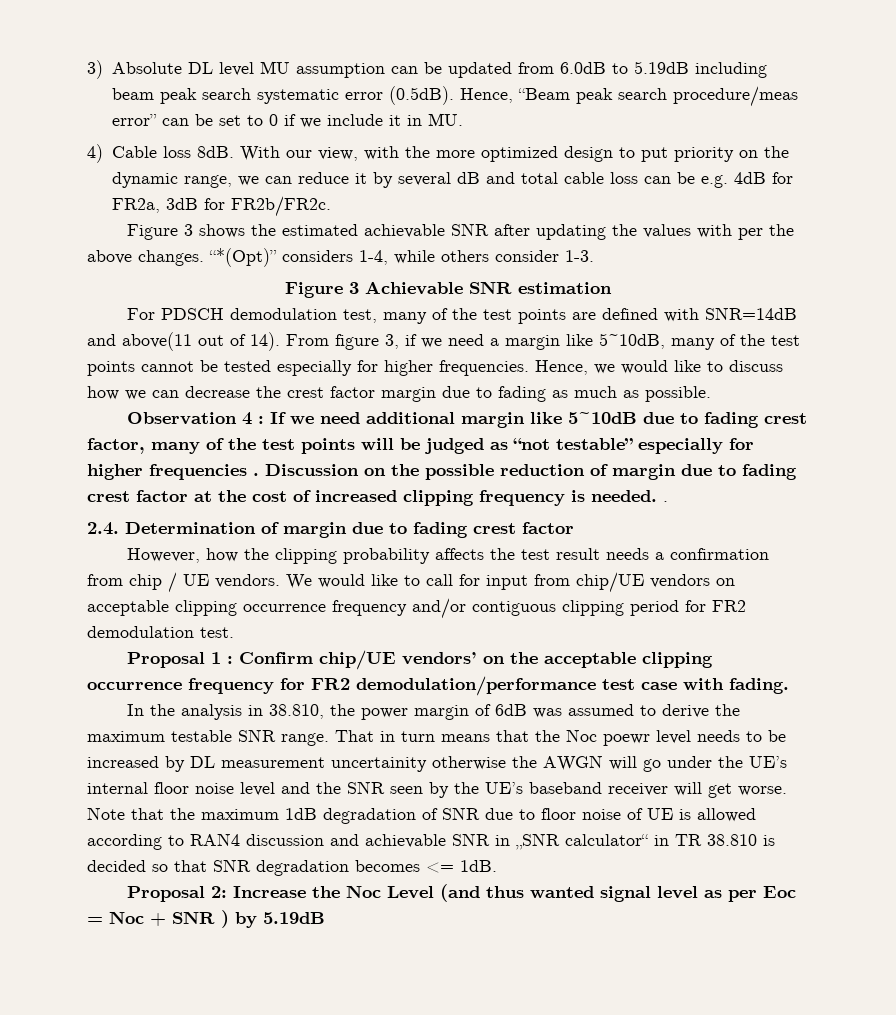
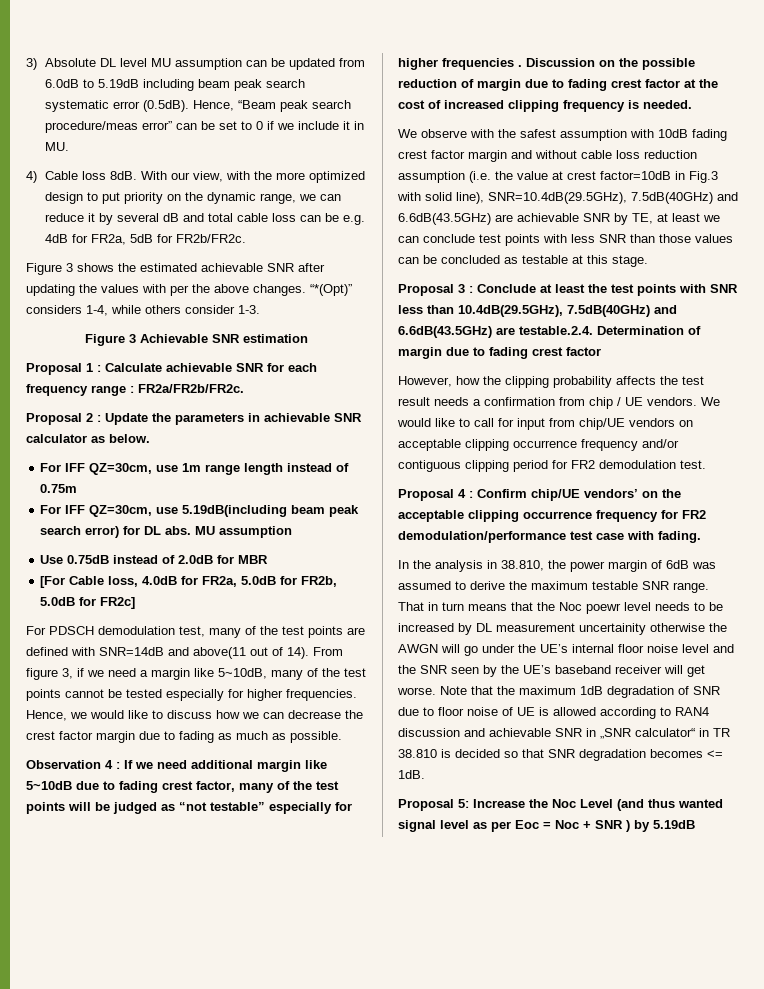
- With our view, with the more optimized design to put priority on the dynamic range, we can reduce it by several dB and total cable loss can be e.g. 4dB for FR2a, 3dB for FR2b/FR2c.
+ With our view, with the more optimized design to put priority on the dynamic range, we can reduce it by several dB and total cable loss can be e.g. 4dB for FR2a, 5dB for FR2b/FR2c.
+ Proposal 1 : Calculate achievable SNR for each frequency range : FR2a/FR2b/FR2c.
+ Proposal 2 : Update the parameters in achievable SNR calculator as below.
+ For IFF QZ=30cm, use 1m range length instead of 0.75m
+ For IFF QZ=30cm, use 5.19dB(including beam peak search error) for DL abs. MU assumption
+ Use 0.75dB instead of 2.0dB for MBR
+ [For Cable loss, 4.0dB for FR2a, 5.0dB for FR2b, 5.0dB for FR2c]
- Discussion on the possible reduction of margin due to fading crest factor at the cost of increased clipping frequency is needed. .
- 2.4. Determination of margin due to fading crest factor
+ Discussion on the possible reduction of margin due to fading crest factor at the cost of increased clipping frequency is needed.
+ We observe with the safest assumption with 10dB fading crest factor margin and without cable loss reduction assumption (i.e. the value at crest factor=10dB in Fig.3 with solid line), SNR=10.4dB(29.5GHz), 7.5dB(40GHz) and 6.6dB(43.5GHz) are achievable SNR by TE, at least we can conclude test points with less SNR than those values can be concluded as testable at this stage.
+ Proposal 3 : Conclude at least the test points with SNR less than 10.4dB(29.5GHz), 7.5dB(40GHz) and 6.6dB(43.5GHz) are testable.2.4. Determination of margin due to fading crest factor
- Proposal 1 : Confirm chip/UE vendors’ on the acceptable clipping occurrence frequency for FR2 demodulation/performance test case with fading.
+ Proposal 4 : Confirm chip/UE vendors’ on the acceptable clipping occurrence frequency for FR2 demodulation/performance test case with fading.
- Proposal 2: Increase the Noc Level (and thus wanted signal level as per Eoc = Noc + SNR ) by 5.19dB
+ Proposal 5: Increase the Noc Level (and thus wanted signal level as per Eoc = Noc + SNR ) by 5.19dB

